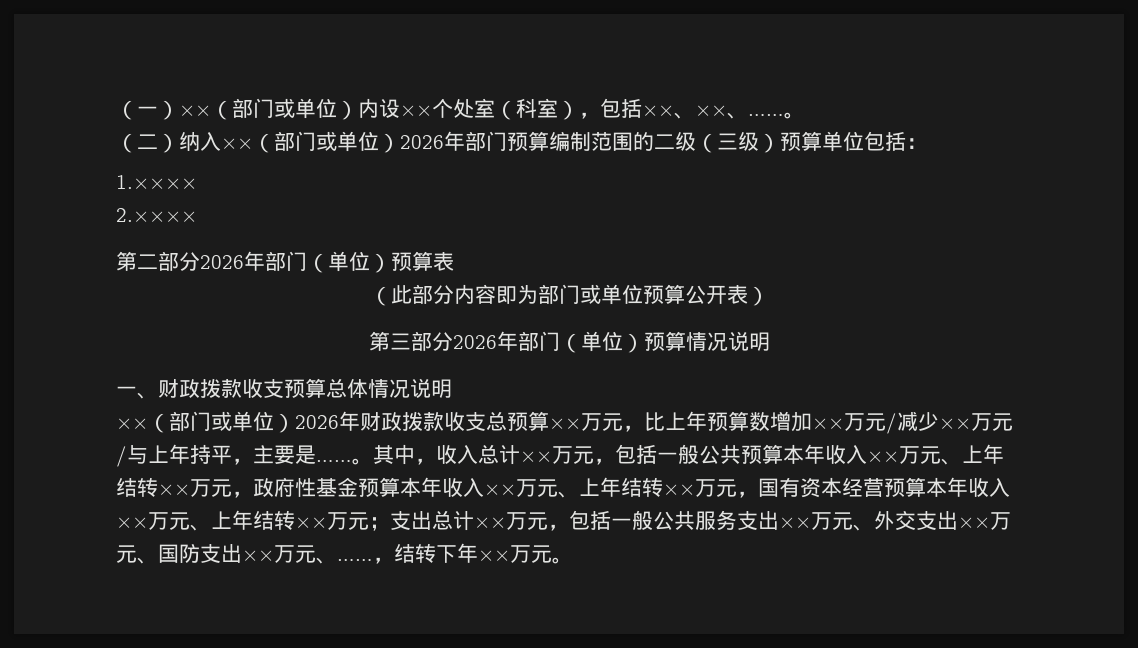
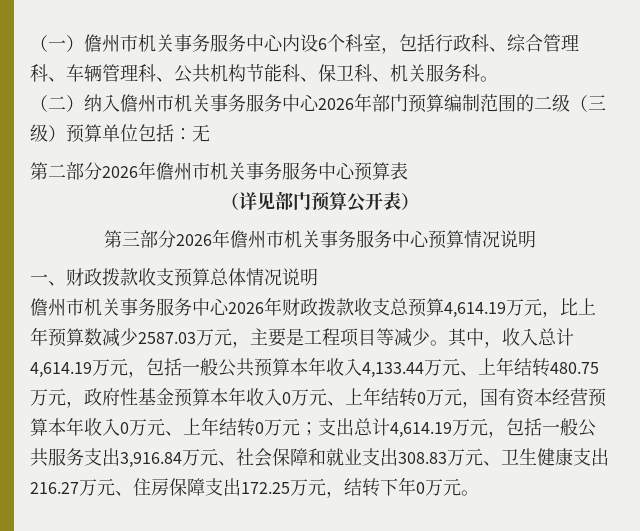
- （一）××（部门或单位）内设××个处室（科室），包括××、××、……。
- （二）纳入××（部门或单位）2026年部门预算编制范围的二级（三级）预算单位包括：
- 1.××××
- 2.××××
+ （一）儋州市机关事务服务中心内设6个科室，包括行政科、综合管理科、车辆管理科、公共机构节能科、保卫科、机关服务科。
+ （二）纳入儋州市机关事务服务中心2026年部门预算编制范围的二级（三级）预算单位包括：无
- 第二部分2026年部门（单位）预算表
- （此部分内容即为部门或单位预算公开表）
+ 第二部分2026年儋州市机关事务服务中心预算表
+ （详见部门预算公开表）
- 第三部分2026年部门（单位）预算情况说明
+ 第三部分2026年儋州市机关事务服务中心预算情况说明
- ××（部门或单位）2026年财政拨款收支总预算××万元，比上年预算数增加××万元/减少××万元/与上年持平，主要是……。
+ 儋州市机关事务服务中心2026年财政拨款收支总预算4,614.19万元，比上年预算数减少2587.03万元，主要是工程项目等减少。
- 其中，收入总计××万元，包括一般公共预算本年收入××万元、上年结转××万元，政府性基金预算本年收入××万元、上年结转××万元，国有资本经营预算本年收入××万元、上年结转××万元；支出总计××万元，包括一般公共服务支出××万元、外交支出××万元、国防支出××万元、……，结转下年××万元。
+ 其中，收入总计4,614.19万元，包括一般公共预算本年收入4,133.44万元、上年结转480.75万元，政府性基金预算本年收入0万元、上年结转0万元，国有资本经营预算本年收入0万元、上年结转0万元；支出总计4,614.19万元，包括一般公共服务支出3,916.84万元、社会保障和就业支出308.83万元、卫生健康支出216.27万元、住房保障支出172.25万元，结转下年0万元。

